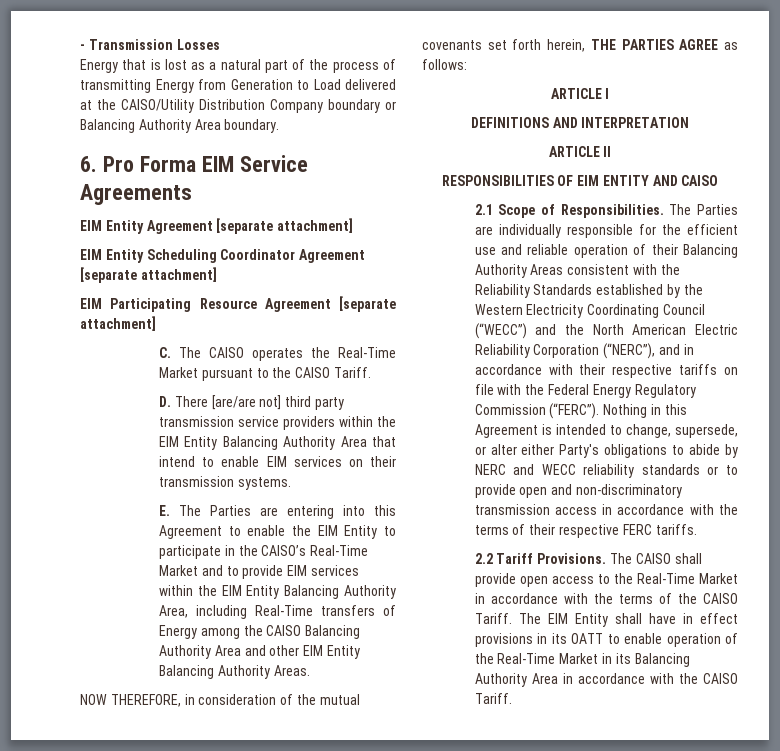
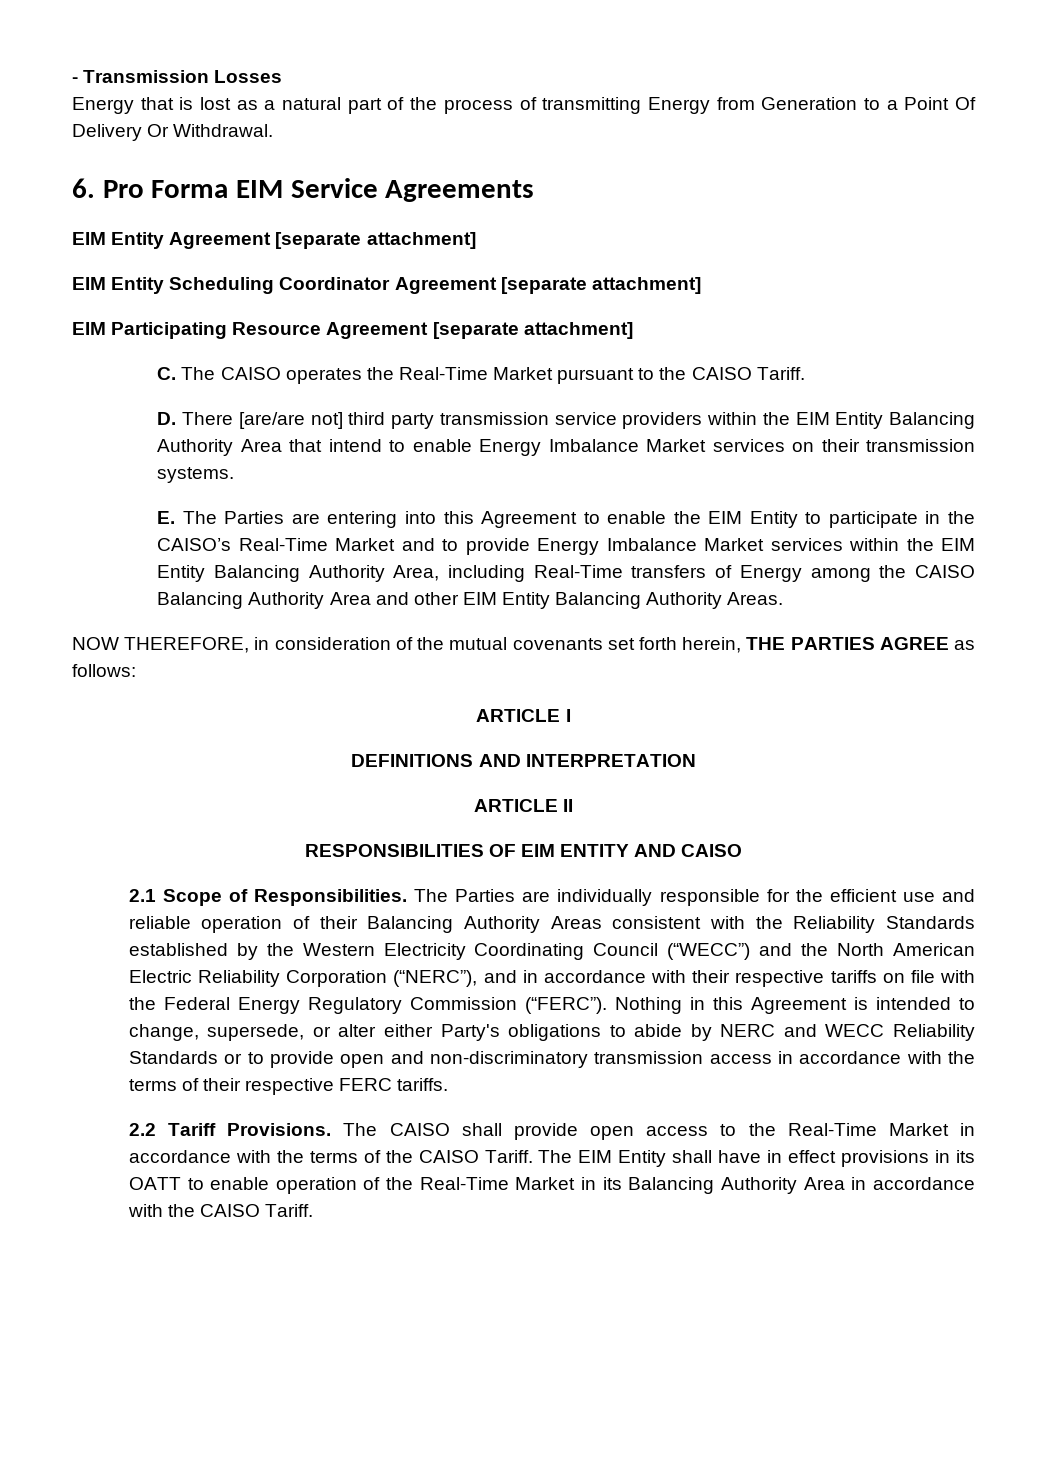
- Energy that is lost as a natural part of the process of transmitting Energy from Generation to Load delivered at the CAISO/Utility Distribution Company boundary or Balancing Authority Area boundary.
+ Energy that is lost as a natural part of the process of transmitting Energy from Generation to a Point Of Delivery Or Withdrawal.
- D. There [are/are not] third party transmission service providers within the EIM Entity Balancing Authority Area that intend to enable EIM services on their transmission systems.
+ D. There [are/are not] third party transmission service providers within the EIM Entity Balancing Authority Area that intend to enable Energy Imbalance Market services on their transmission systems.
- E. The Parties are entering into this Agreement to enable the EIM Entity to participate in the CAISO’s Real-Time Market and to provide EIM services within the EIM Entity Balancing Authority Area, including Real-Time transfers of Energy among the CAISO Balancing Authority Area and other EIM Entity Balancing Authority Areas.
+ E. The Parties are entering into this Agreement to enable the EIM Entity to participate in the CAISO’s Real-Time Market and to provide Energy Imbalance Market services within the EIM Entity Balancing Authority Area, including Real-Time transfers of Energy among the CAISO Balancing Authority Area and other EIM Entity Balancing Authority Areas.
- Nothing in this Agreement is intended to change, supersede, or alter either Party's obligations to abide by NERC and WECC reliability standards or to provide open and non-discriminatory transmission access in accordance with the terms of their respective FERC tariffs.
+ Nothing in this Agreement is intended to change, supersede, or alter either Party's obligations to abide by NERC and WECC Reliability Standards or to provide open and non-discriminatory transmission access in accordance with the terms of their respective FERC tariffs.

